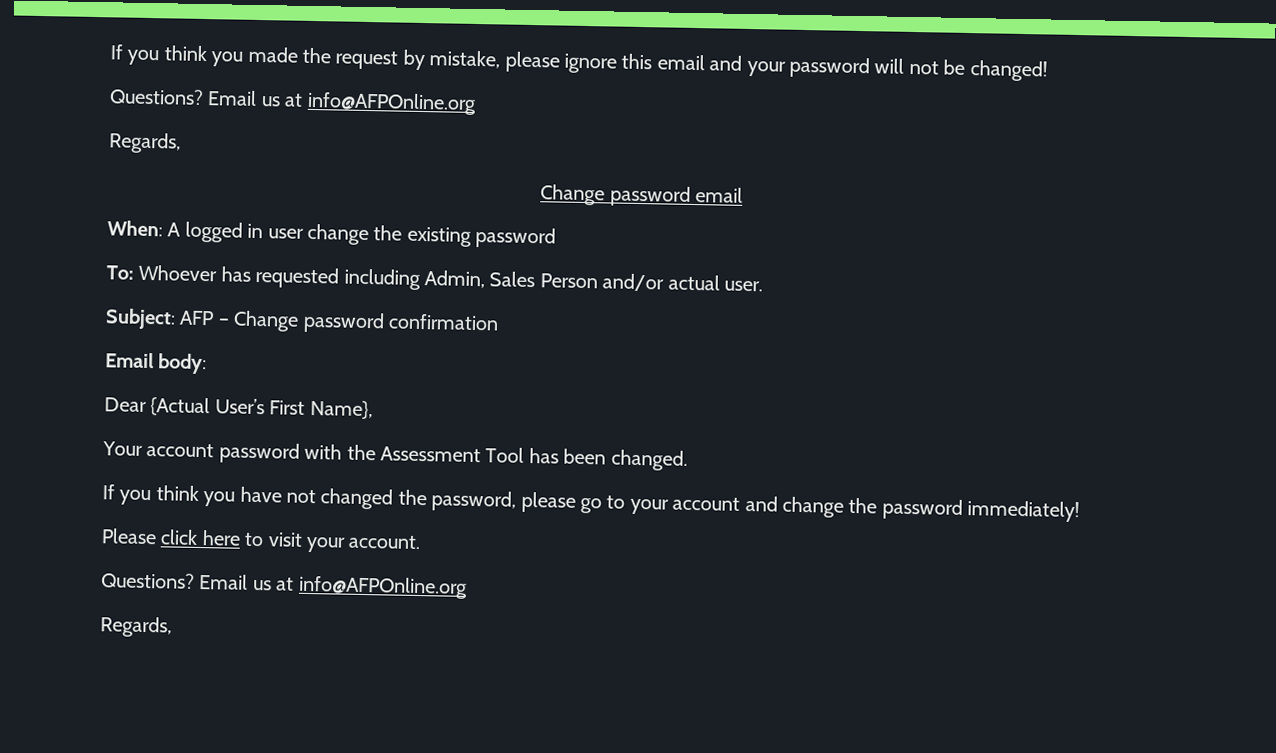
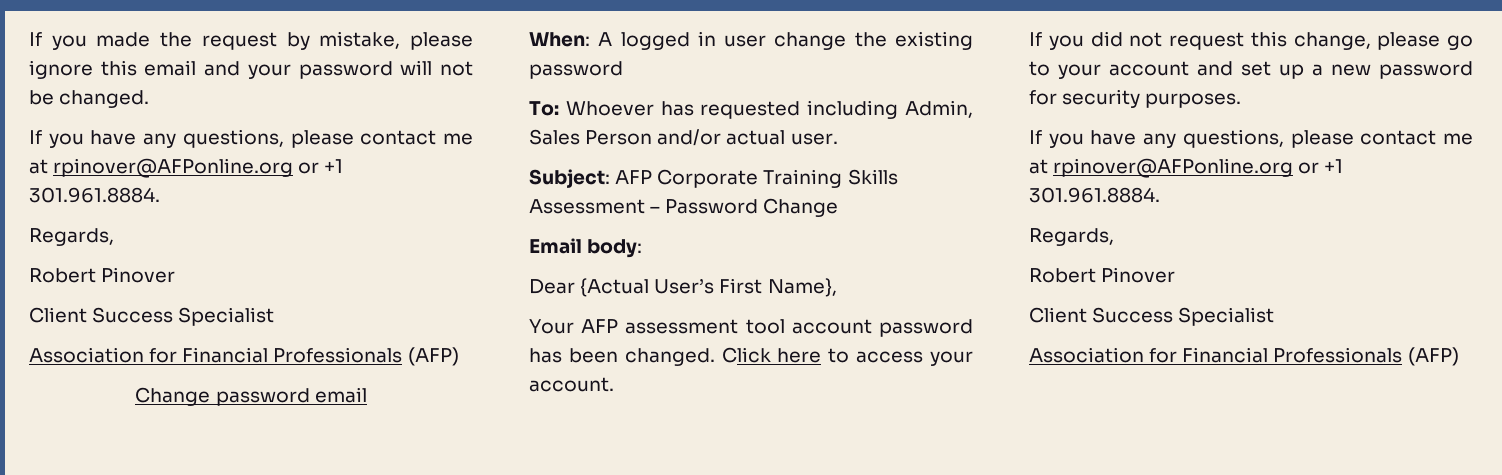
- If you think you made the request by mistake, please ignore this email and your password will not be changed!
- Questions? Email us at info@AFPOnline.org
+ If you made the request by mistake, please ignore this email and your password will not be changed.
+ If you have any questions, please contact me at rpinover@AFPonline.org or +1 301.961.8884.
  Regards,
+ Robert Pinover
+ Client Success Specialist
+ Association for Financial Professionals (AFP)
- Subject: AFP – Change password confirmation
+ Subject: AFP Corporate Training Skills Assessment – Password Change
- Your account password with the Assessment Tool has been changed.
- If you think you have not changed the password, please go to your account and change the password immediately!
- Please click here to visit your account.
- Questions? Email us at info@AFPOnline.org
+ Your AFP assessment tool account password has been changed. Click here to access your account.
+ If you did not request this change, please go to your account and set up a new password for security purposes.
+ If you have any questions, please contact me at rpinover@AFPonline.org or +1 301.961.8884.
  Regards,
+ Robert Pinover
+ Client Success Specialist
+ Association for Financial Professionals (AFP)

